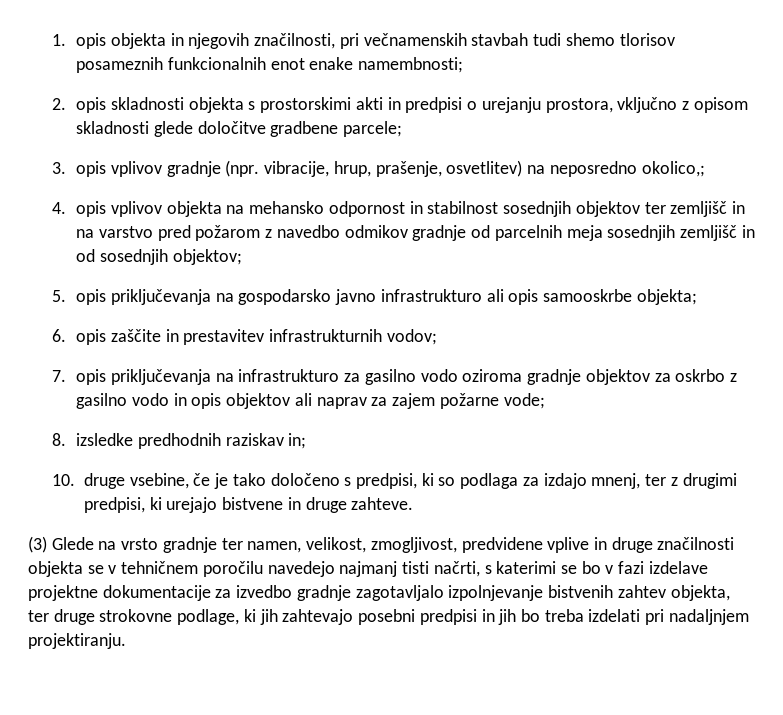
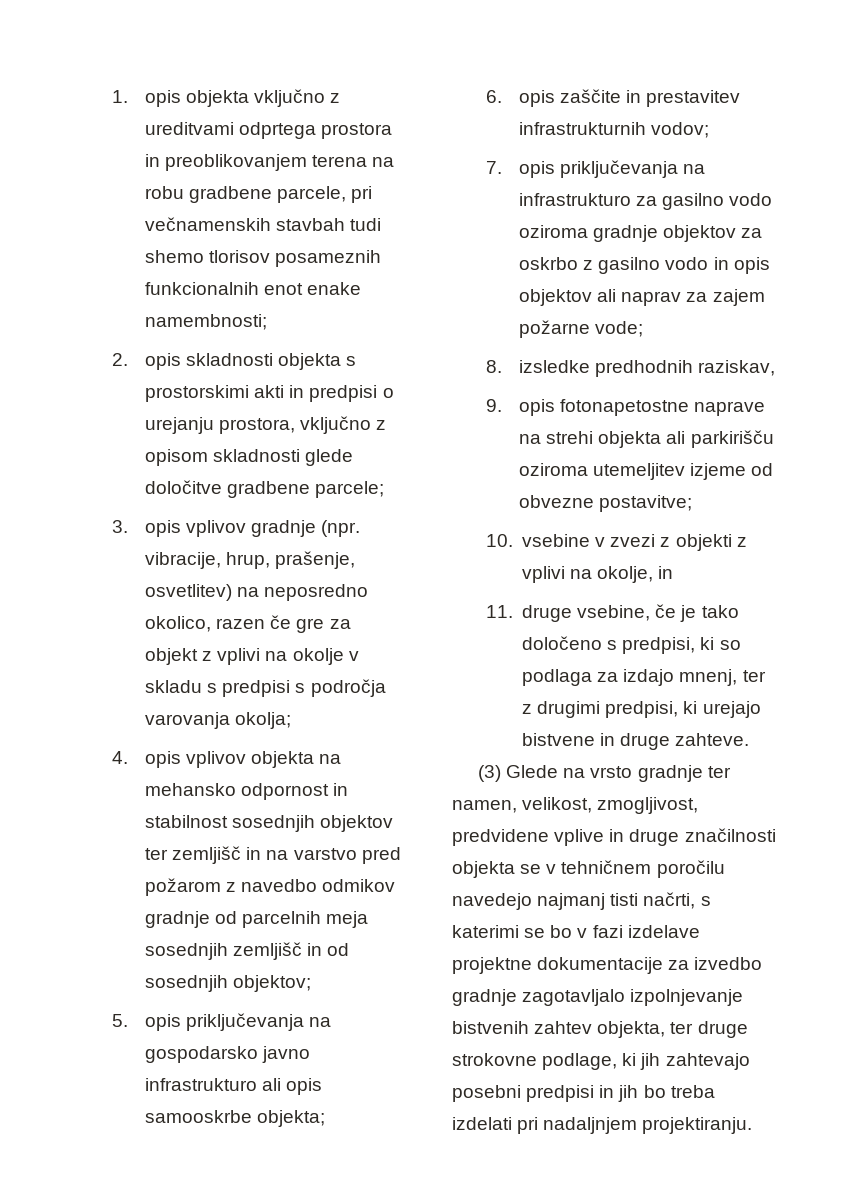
- 1. opis objekta in njegovih značilnosti, pri večnamenskih stavbah tudi shemo tlorisov posameznih funkcionalnih enot enake namembnosti;
+ 1. opis objekta vključno z ureditvami odprtega prostora in preoblikovanjem terena na robu gradbene parcele, pri večnamenskih stavbah tudi shemo tlorisov posameznih funkcionalnih enot enake namembnosti;
- 3. opis vplivov gradnje (npr. vibracije, hrup, prašenje, osvetlitev) na neposredno okolico,;
+ 3. opis vplivov gradnje (npr. vibracije, hrup, prašenje, osvetlitev) na neposredno okolico, razen če gre za objekt z vplivi na okolje v skladu s predpisi s področja varovanja okolja;
- 8. izsledke predhodnih raziskav in;
- 10. druge vsebine, če je tako določeno s predpisi, ki so podlaga za izdajo mnenj, ter z drugimi predpisi, ki urejajo bistvene in druge zahteve.
+ 8. izsledke predhodnih raziskav,
+ 9. opis fotonapetostne naprave na strehi objekta ali parkirišču oziroma utemeljitev izjeme od obvezne postavitve;
+ 10. vsebine v zvezi z objekti z vplivi na okolje, in
+ 11. druge vsebine, če je tako določeno s predpisi, ki so podlaga za izdajo mnenj, ter z drugimi predpisi, ki urejajo bistvene in druge zahteve.

